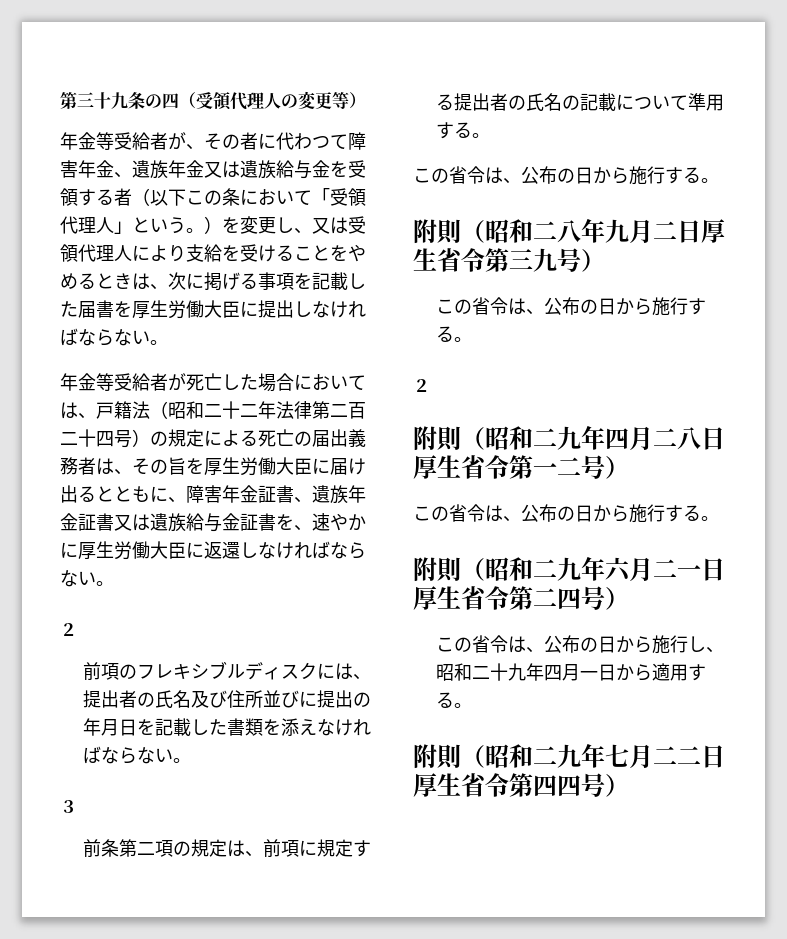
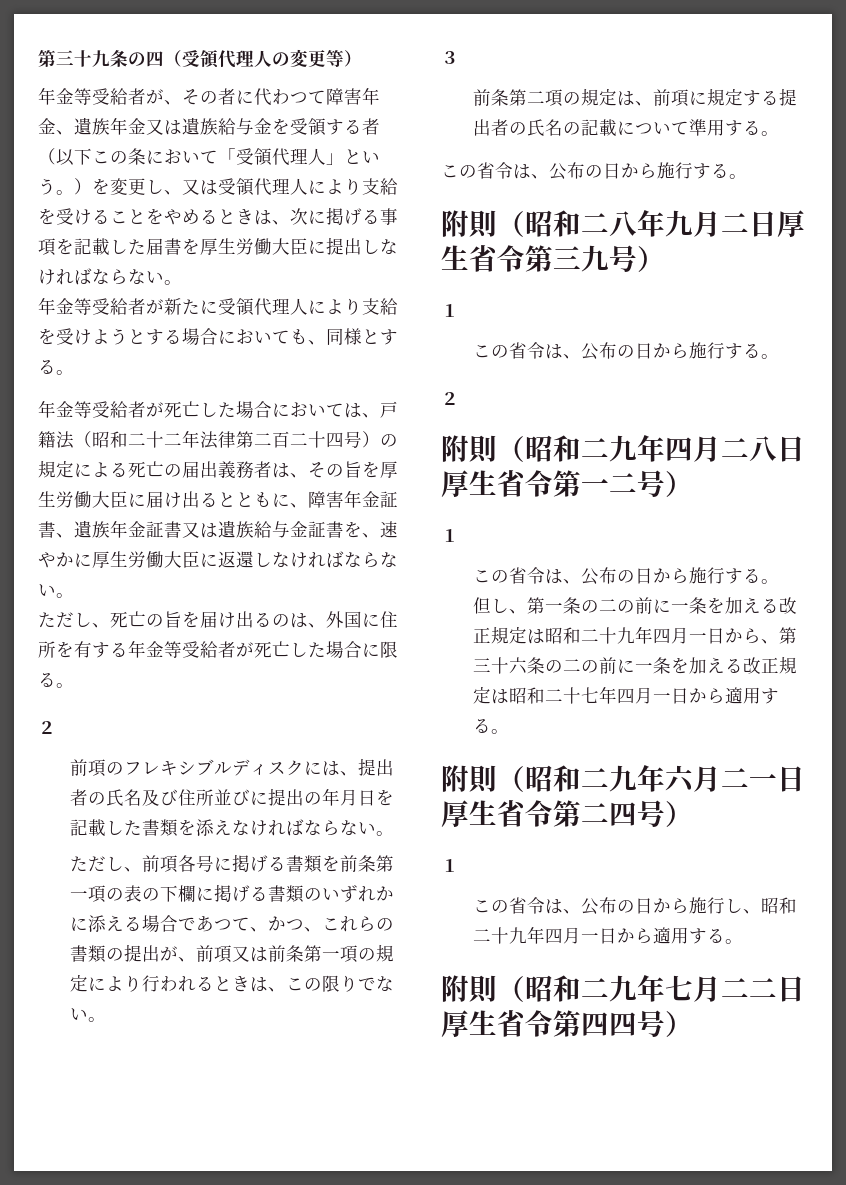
+ 年金等受給者が新たに受領代理人により支給を受けようとする場合においても、同様とする。
+ ただし、死亡の旨を届け出るのは、外国に住所を有する年金等受給者が死亡した場合に限る。
+ ただし、前項各号に掲げる書類を前条第一項の表の下欄に掲げる書類のいずれかに添える場合であつて、かつ、これらの書類の提出が、前項又は前条第一項の規定により行われるときは、この限りでない。
  附則（昭和二八年九月二日厚生省令第三九号）
+ １
  附則（昭和二九年四月二八日厚生省令第一二号）
+ １
  この省令は、公布の日から施行する。
+ 但し、第一条の二の前に一条を加える改正規定は昭和二十九年四月一日から、第三十六条の二の前に一条を加える改正規定は昭和二十七年四月一日から適用する。
  附則（昭和二九年六月二一日厚生省令第二四号）
+ １

